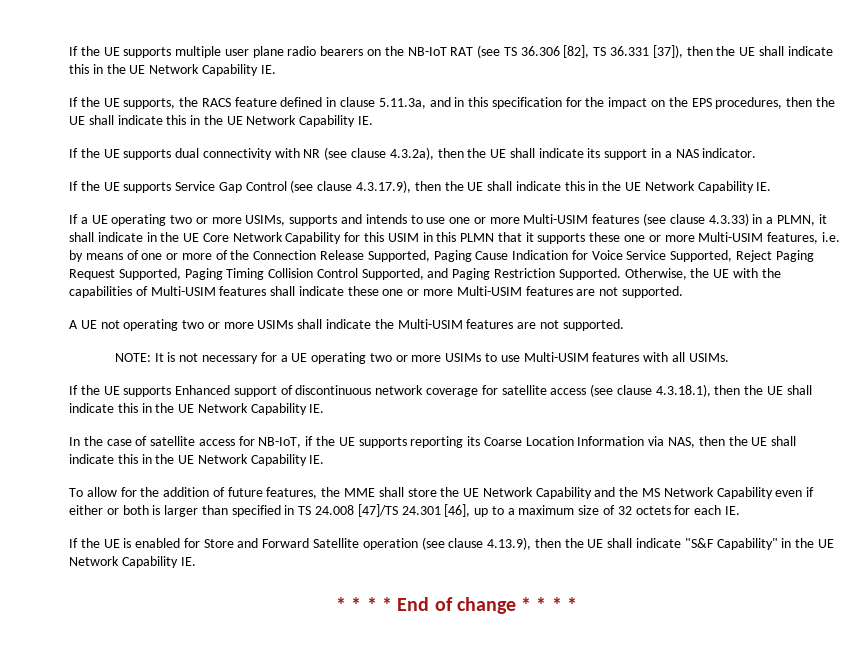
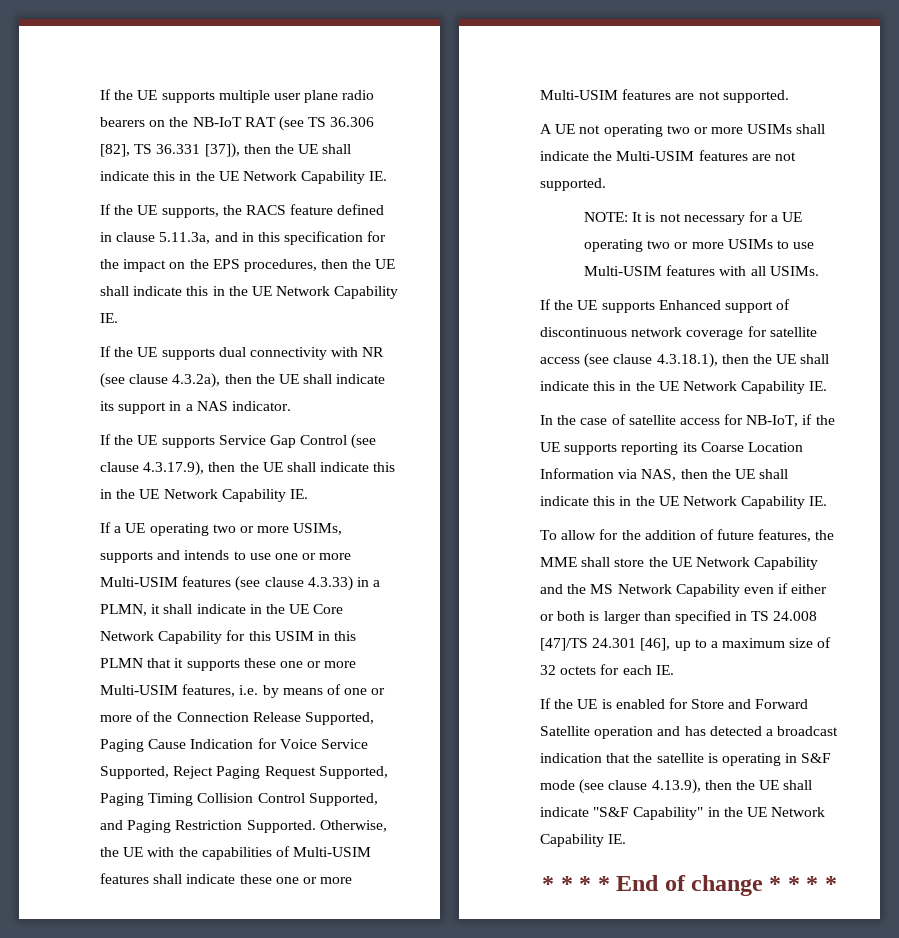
- If the UE is enabled for Store and Forward Satellite operation (see clause 4.13.9), then the UE shall indicate "S&F Capability" in the UE Network Capability IE.
+ If the UE is enabled for Store and Forward Satellite operation and has detected a broadcast indication that the satellite is operating in S&F mode (see clause 4.13.9), then the UE shall indicate "S&F Capability" in the UE Network Capability IE.

